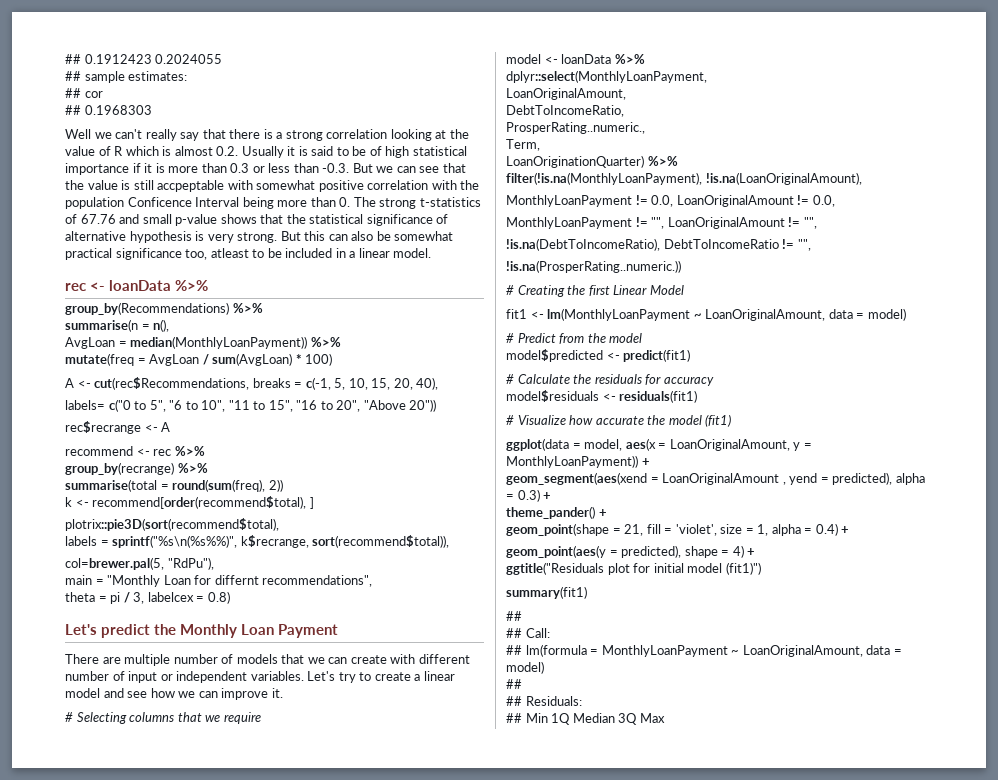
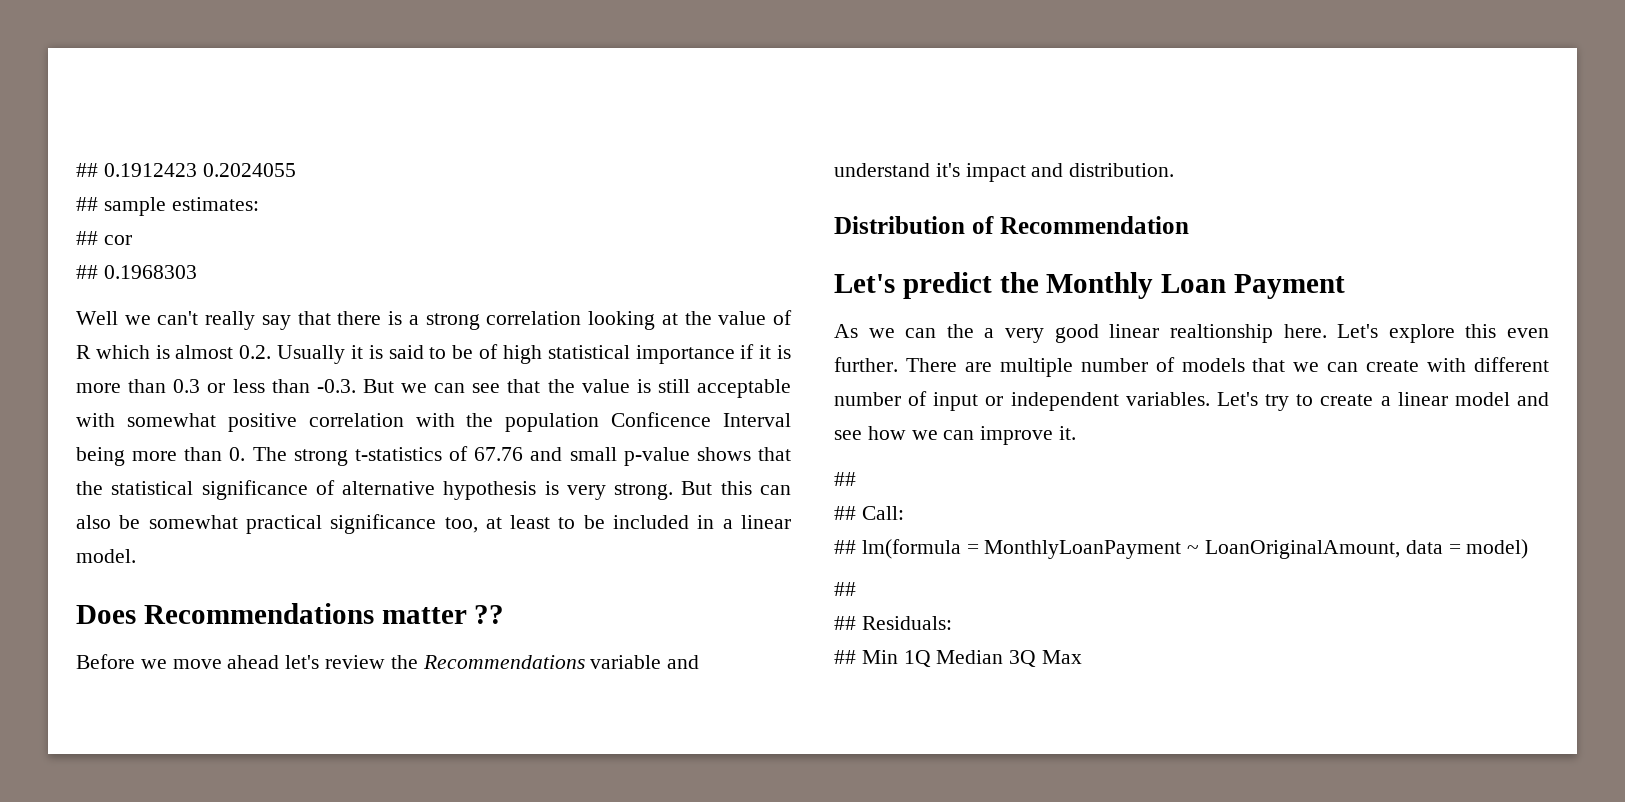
- Well we can't really say that there is a strong correlation looking at the value of R which is almost 0.2. Usually it is said to be of high statistical importance if it is more than 0.3 or less than -0.3. But we can see that the value is still accpeptable with somewhat positive correlation with the population Conficence Interval being more than 0. The strong t-statistics of 67.76 and small p-value shows that the statistical significance of alternative hypothesis is very strong.
+ Well we can't really say that there is a strong correlation looking at the value of R which is almost 0.2. Usually it is said to be of high statistical importance if it is more than 0.3 or less than -0.3. But we can see that the value is still acceptable with somewhat positive correlation with the population Conficence Interval being more than 0. The strong t-statistics of 67.76 and small p-value shows that the statistical significance of alternative hypothesis is very strong.
- But this can also be somewhat practical significance too, atleast to be included in a linear model.
+ But this can also be somewhat practical significance too, at least to be included in a linear model.
- rec <- loanData %>%
- group_by(Recommendations) %>%
- summarise(n = n(),
- AvgLoan = median(MonthlyLoanPayment)) %>%
- mutate(freq = AvgLoan / sum(AvgLoan) * 100)
- A <- cut(rec$Recommendations, breaks = c(-1, 5, 10, 15, 20, 40),
- labels= c("0 to 5", "6 to 10", "11 to 15", "16 to 20", "Above 20"))
- rec$recrange <- A
- recommend <- rec %>%
- group_by(recrange) %>%
- summarise(total = round(sum(freq), 2))
- k <- recommend[order(recommend$total), ]
- plotrix::pie3D(sort(recommend$total),
- labels = sprintf("%s\n(%s%%)", k$recrange, sort(recommend$total)),
- col=brewer.pal(5, "RdPu"),
- main = "Monthly Loan for differnt recommendations",
- theta = pi / 3, labelcex = 0.8)
+ Does Recommendations matter ??
+ Before we move ahead let's review the Recommendations variable and understand it's impact and distribution.
+ Distribution of Recommendation
+ As we can the a very good linear realtionship here. Let's explore this even further.
- # Selecting columns that we require
- model <- loanData %>%
- dplyr::select(MonthlyLoanPayment,
- LoanOriginalAmount,
- DebtToIncomeRatio,
- ProsperRating..numeric.,
- Term,
- LoanOriginationQuarter) %>%
- filter(!is.na(MonthlyLoanPayment), !is.na(LoanOriginalAmount),
- MonthlyLoanPayment != 0.0, LoanOriginalAmount != 0.0,
- MonthlyLoanPayment != "", LoanOriginalAmount != "",
- !is.na(DebtToIncomeRatio), DebtToIncomeRatio != "",
- !is.na(ProsperRating..numeric.))
- # Creating the first Linear Model
- fit1 <- lm(MonthlyLoanPayment ~ LoanOriginalAmount, data = model)
- # Predict from the model
- model$predicted <- predict(fit1)
- # Calculate the residuals for accuracy
- model$residuals <- residuals(fit1)
- # Visualize how accurate the model (fit1)
- ggplot(data = model, aes(x = LoanOriginalAmount, y = MonthlyLoanPayment)) +
- geom_segment(aes(xend = LoanOriginalAmount , yend = predicted), alpha = 0.3) +
- theme_pander() +
- geom_point(shape = 21, fill = 'violet', size = 1, alpha = 0.4) +
- geom_point(aes(y = predicted), shape = 4) +
- ggtitle("Residuals plot for initial model (fit1)")
- summary(fit1)

